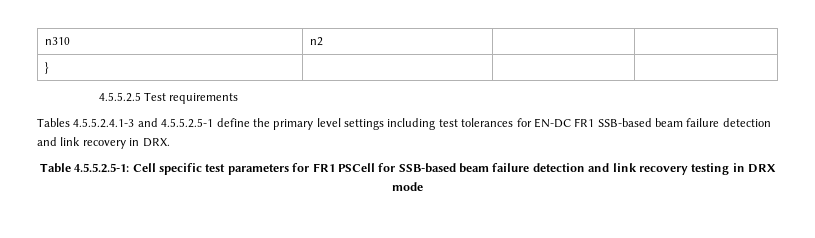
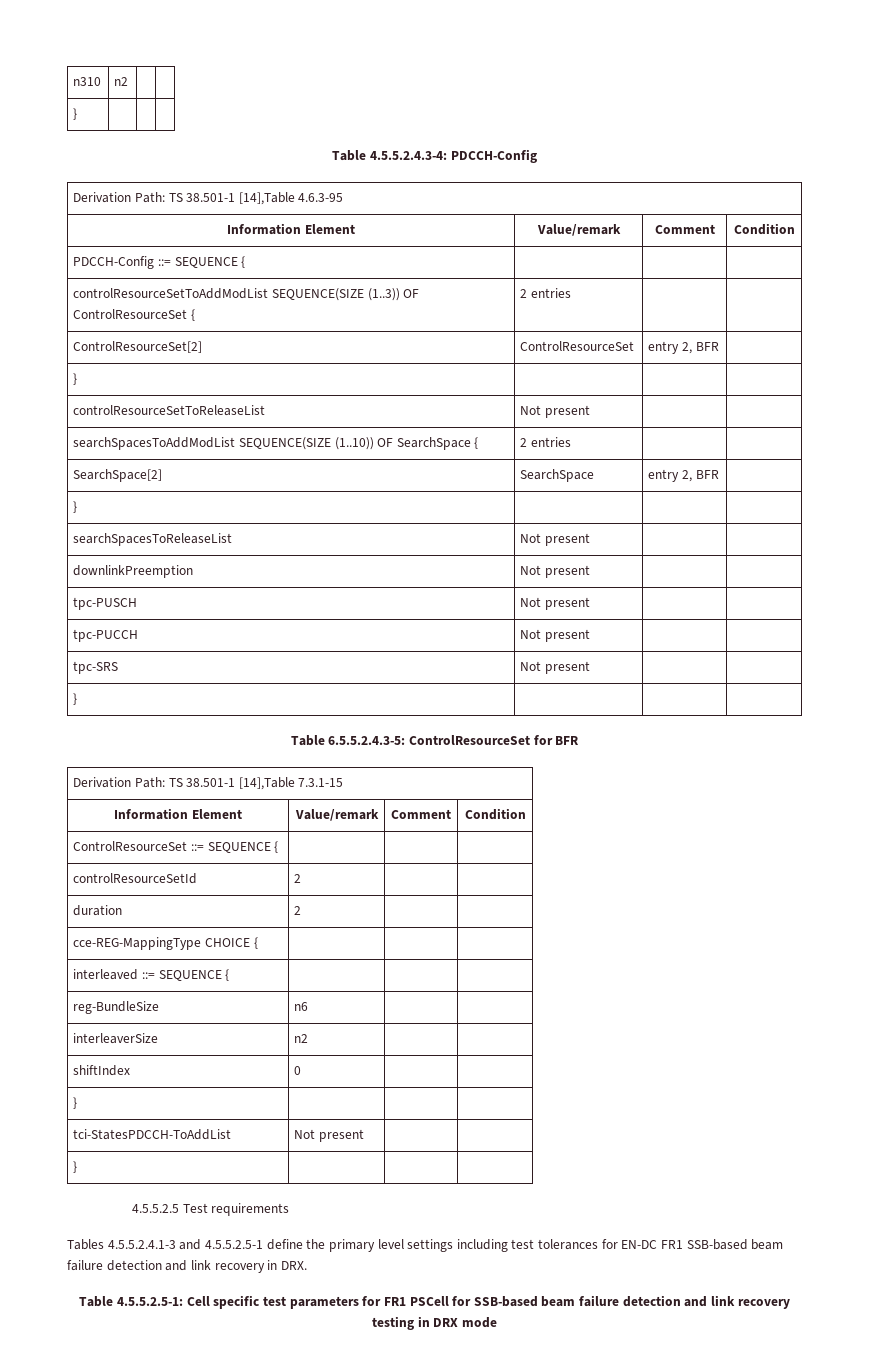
+ Table 4.5.5.2.4.3-4: PDCCH-Config
+ Derivation Path: TS 38.501-1 [14],Table 4.6.3-95
+ Information Element | Value/remark | Comment | Condition
+ PDCCH-Config ::= SEQUENCE { | | |
+ controlResourceSetToAddModList SEQUENCE(SIZE (1..3)) OF ControlResourceSet { | 2 entries | |
+ ControlResourceSet[2] | ControlResourceSet | entry 2, BFR |
+ } | | |
+ controlResourceSetToReleaseList | Not present | |
+ searchSpacesToAddModList SEQUENCE(SIZE (1..10)) OF SearchSpace { | 2 entries | |
+ SearchSpace[2] | SearchSpace | entry 2, BFR |
+ } | | |
+ searchSpacesToReleaseList | Not present | |
+ downlinkPreemption | Not present | |
+ tpc-PUSCH | Not present | |
+ tpc-PUCCH | Not present | |
+ tpc-SRS | Not present | |
+ } | | |
+ Table 6.5.5.2.4.3-5: ControlResourceSet for BFR
+ Derivation Path: TS 38.501-1 [14],Table 7.3.1-15
+ Information Element | Value/remark | Comment | Condition
+ ControlResourceSet ::= SEQUENCE { | | |
+ controlResourceSetId | 2 | |
+ duration | 2 | |
+ cce-REG-MappingType CHOICE { | | |
+ interleaved ::= SEQUENCE { | | |
+ reg-BundleSize | n6 | |
+ interleaverSize | n2 | |
+ shiftIndex | 0 | |
+ } | | |
+ tci-StatesPDCCH-ToAddList | Not present | |
+ } | | |

